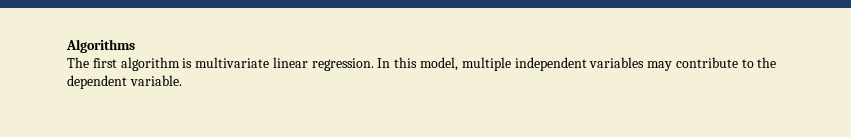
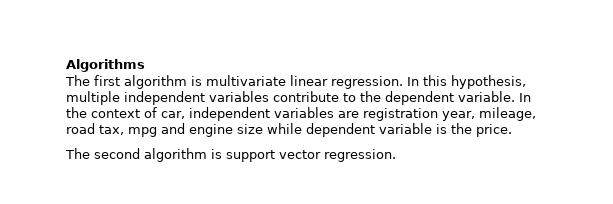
- In this model, multiple independent variables may contribute to the dependent variable.
+ In this hypothesis, multiple independent variables contribute to the dependent variable.
+ In the context of car, independent variables are registration year, mileage, road tax, mpg and engine size while dependent variable is the price.
+ The second algorithm is support vector regression.

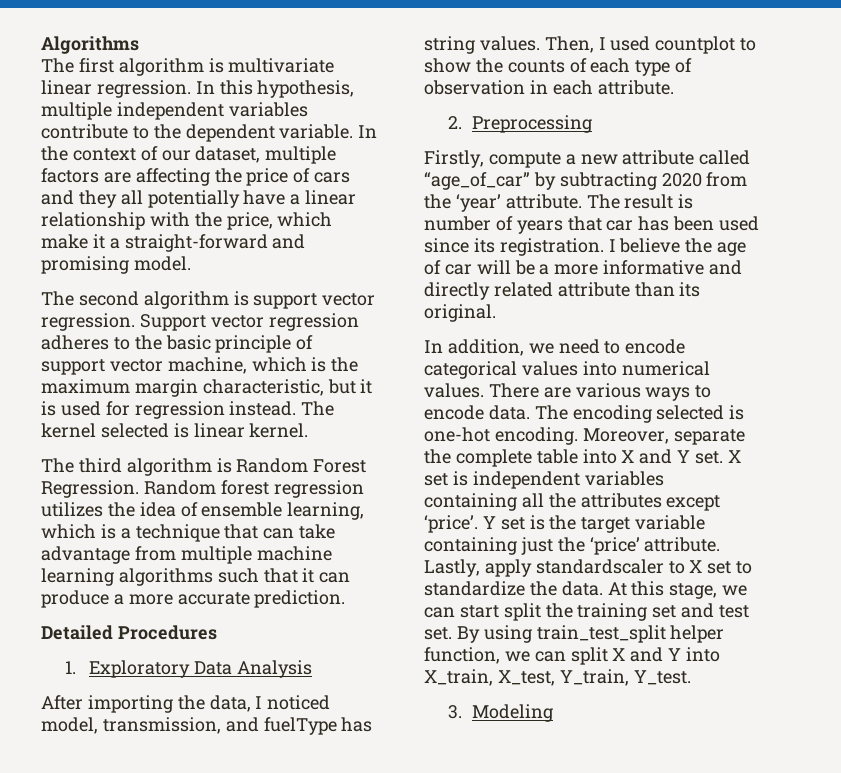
- In the context of car, independent variables are registration year, mileage, road tax, mpg and engine size while dependent variable is the price.
+ In the context of our dataset, multiple factors are affecting the price of cars and they all potentially have a linear relationship with the price, which make it a straight-forward and promising model.
+ Support vector regression adheres to the basic principle of support vector machine, which is the maximum margin characteristic, but it is used for regression instead. The kernel selected is linear kernel.
+ The third algorithm is Random Forest Regression. Random forest regression utilizes the idea of ensemble learning, which is a technique that can take advantage from multiple machine learning algorithms such that it can produce a more accurate prediction.
+ Detailed Procedures
+ 1. Exploratory Data Analysis
+ After importing the data, I noticed model, transmission, and fuelType has string values. Then, I used countplot to show the counts of each type of observation in each attribute.
+ 2. Preprocessing
+ Firstly, compute a new attribute called “age_of_car” by subtracting 2020 from the ‘year’ attribute. The result is number of years that car has been used since its registration. I believe the age of car will be a more informative and directly related attribute than its original.
+ In addition, we need to encode categorical values into numerical values. There are various ways to encode data. The encoding selected is one-hot encoding. Moreover, separate the complete table into X and Y set. X set is independent variables containing all the attributes except ‘price’. Y set is the target variable containing just the ‘price’ attribute. Lastly, apply standardscaler to X set to standardize the data. At this stage, we can start split the training set and test set. By using train_test_split helper function, we can split X and Y into X_train, X_test, Y_train, Y_test.
+ 3. Modeling

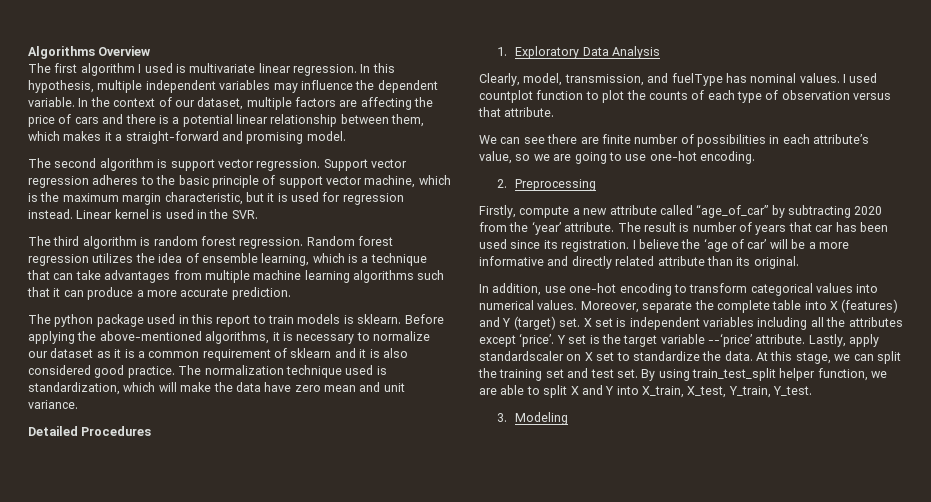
- Algorithms
+ Algorithms Overview
- The first algorithm is multivariate linear regression.
+ The first algorithm I used is multivariate linear regression.
- In this hypothesis, multiple independent variables contribute to the dependent variable.
+ In this hypothesis, multiple independent variables may influence the dependent variable.
- In the context of our dataset, multiple factors are affecting the price of cars and they all potentially have a linear relationship with the price, which make it a straight-forward and promising model.
+ In the context of our dataset, multiple factors are affecting the price of cars and there is a potential linear relationship between them, which makes it a straight-forward and promising model.
- The kernel selected is linear kernel.
+ Linear kernel is used in the SVR.
- The third algorithm is Random Forest Regression.
+ The third algorithm is random forest regression.
- Random forest regression utilizes the idea of ensemble learning, which is a technique that can take advantage from multiple machine learning algorithms such that it can produce a more accurate prediction.
+ Random forest regression utilizes the idea of ensemble learning, which is a technique that can take advantages from multiple machine learning algorithms such that it can produce a more accurate prediction.
+ The python package used in this report to train models is sklearn. Before applying the above-mentioned algorithms, it is necessary to normalize our dataset as it is a common requirement of sklearn and it is also considered good practice. The normalization technique used is standardization, which will make the data have zero mean and unit variance.
- After importing the data, I noticed model, transmission, and fuelType has string values. Then, I used countplot to show the counts of each type of observation in each attribute.
+ Clearly, model, transmission, and fuelType has nominal values. I used countplot function to plot the counts of each type of observation versus that attribute.
+ We can see there are finite number of possibilities in each attribute’s value, so we are going to use one-hot encoding.
- I believe the age of car will be a more informative and directly related attribute than its original.
+ I believe the ‘age of car’ will be a more informative and directly related attribute than its original.
- In addition, we need to encode categorical values into numerical values.
+ In addition, use one-hot encoding to transform categorical values into numerical values.
- There are various ways to encode data. The encoding selected is one-hot encoding.
- Moreover, separate the complete table into X and Y set.
+ Moreover, separate the complete table into X (features) and Y (target) set.
- X set is independent variables containing all the attributes except ‘price’.
+ X set is independent variables including all the attributes except ‘price’.
- Y set is the target variable containing just the ‘price’ attribute.
+ Y set is the target variable --‘price’ attribute.
- Lastly, apply standardscaler to X set to standardize the data.
+ Lastly, apply standardscaler on X set to standardize the data.
- At this stage, we can start split the training set and test set.
+ At this stage, we can split the training set and test set.
- By using train_test_split helper function, we can split X and Y into X_train, X_test, Y_train, Y_test.
+ By using train_test_split helper function, we are able to split X and Y into X_train, X_test, Y_train, Y_test.

